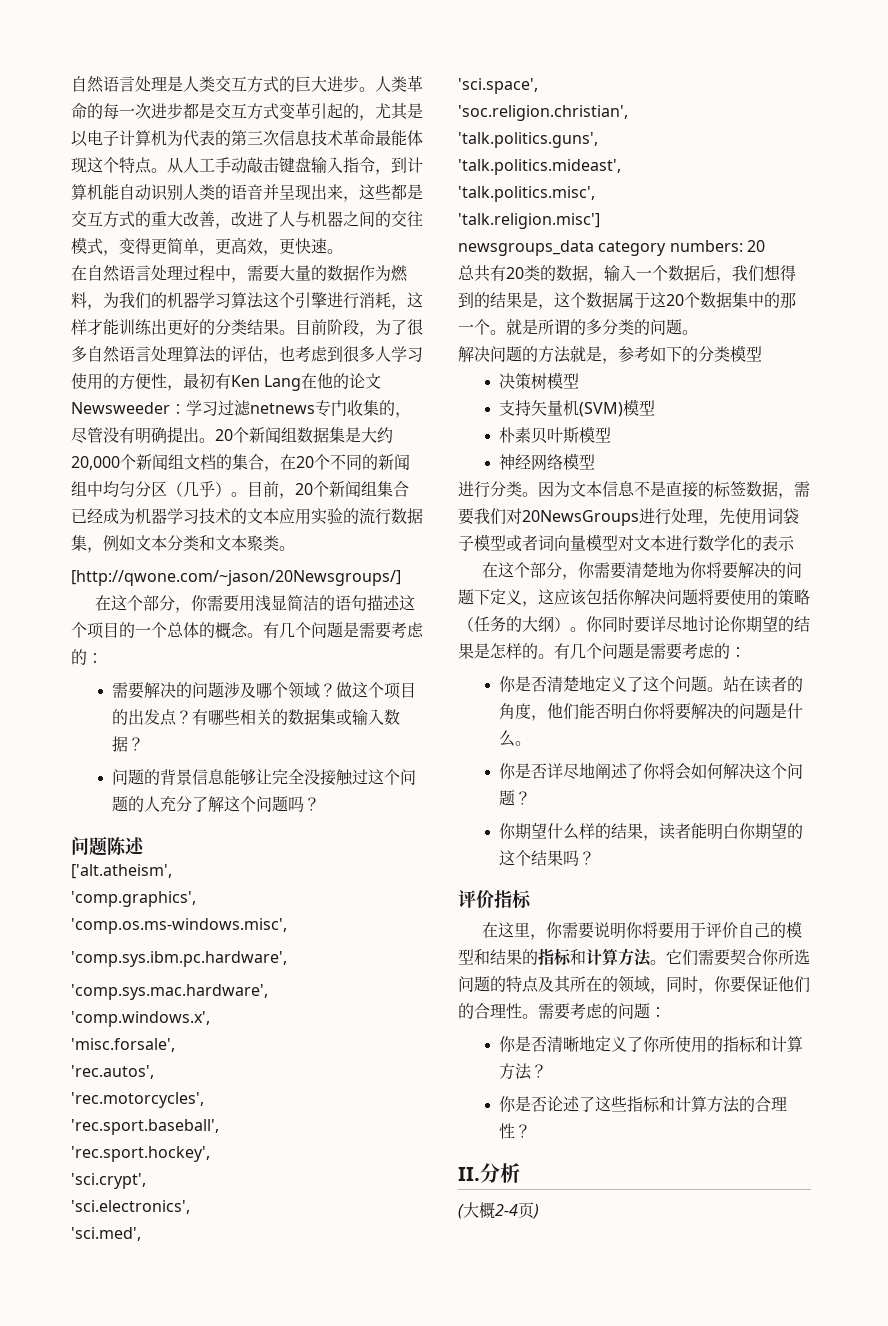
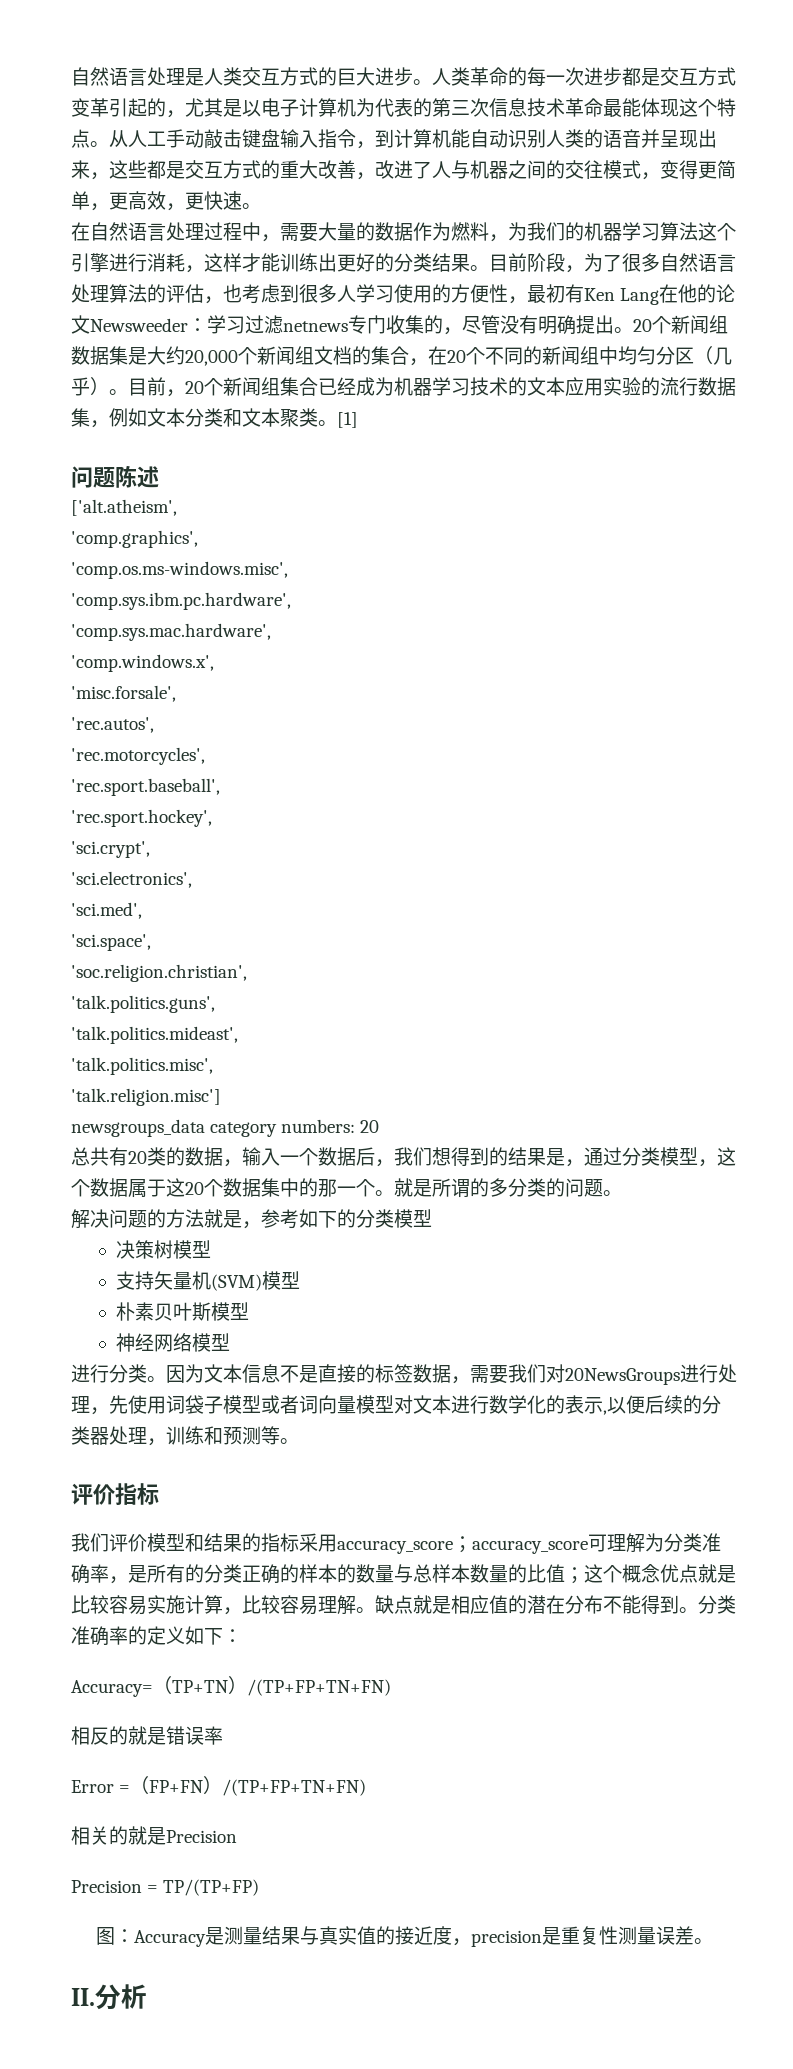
- 目前，20个新闻组集合已经成为机器学习技术的文本应用实验的流行数据集，例如文本分类和文本聚类。
- [http://qwone.com/~jason/20Newsgroups/]
- 在这个部分，你需要用浅显简洁的语句描述这个项目的一个总体的概念。有几个问题是需要考虑的：
- 需要解决的问题涉及哪个领域？做这个项目的出发点？有哪些相关的数据集或输入数据？
- 问题的背景信息能够让完全没接触过这个问题的人充分了解这个问题吗？
+ 目前，20个新闻组集合已经成为机器学习技术的文本应用实验的流行数据集，例如文本分类和文本聚类。[1]
- 总共有20类的数据，输入一个数据后，我们想得到的结果是，这个数据属于这20个数据集中的那一个。
+ 总共有20类的数据，输入一个数据后，我们想得到的结果是，通过分类模型，这个数据属于这20个数据集中的那一个。
- 因为文本信息不是直接的标签数据，需要我们对20NewsGroups进行处理，先使用词袋子模型或者词向量模型对文本进行数学化的表示
- 在这个部分，你需要清楚地为你将要解决的问题下定义，这应该包括你解决问题将要使用的策略（任务的大纲）。你同时要详尽地讨论你期望的结果是怎样的。有几个问题是需要考虑的：
- 你是否清楚地定义了这个问题。站在读者的角度，他们能否明白你将要解决的问题是什么。
- 你是否详尽地阐述了你将会如何解决这个问题？
- 你期望什么样的结果，读者能明白你期望的这个结果吗？
+ 因为文本信息不是直接的标签数据，需要我们对20NewsGroups进行处理，先使用词袋子模型或者词向量模型对文本进行数学化的表示,以便后续的分类器处理，训练和预测等。
  评价指标
- 在这里，你需要说明你将要用于评价自己的模型和结果的指标和计算方法。它们需要契合你所选问题的特点及其所在的领域，同时，你要保证他们的合理性。需要考虑的问题：
- 你是否清晰地定义了你所使用的指标和计算方法？
- 你是否论述了这些指标和计算方法的合理性？
+ 我们评价模型和结果的指标采用accuracy_score；accuracy_score可理解为分类准确率，是所有的分类正确的样本的数量与总样本数量的比值；这个概念优点就是比较容易实施计算，比较容易理解。缺点就是相应值的潜在分布不能得到。分类准确率的定义如下：
+ Accuracy=（TP+TN）/(TP+FP+TN+FN)
+ 相反的就是错误率
+ Error =（FP+FN）/(TP+FP+TN+FN)
+ 相关的就是Precision
+ Precision = TP/(TP+FP)
+ 图：Accuracy是测量结果与真实值的接近度，precision是重复性测量误差。
  II.分析
- (大概2-4页)

